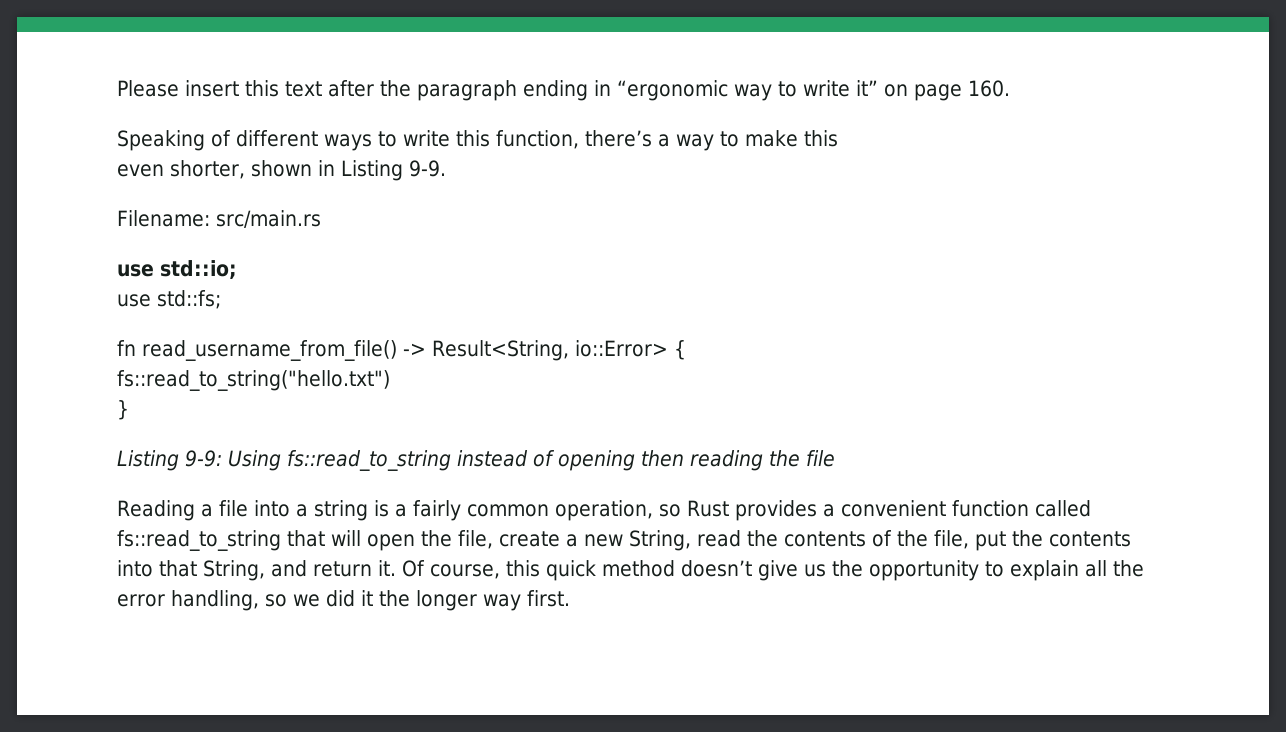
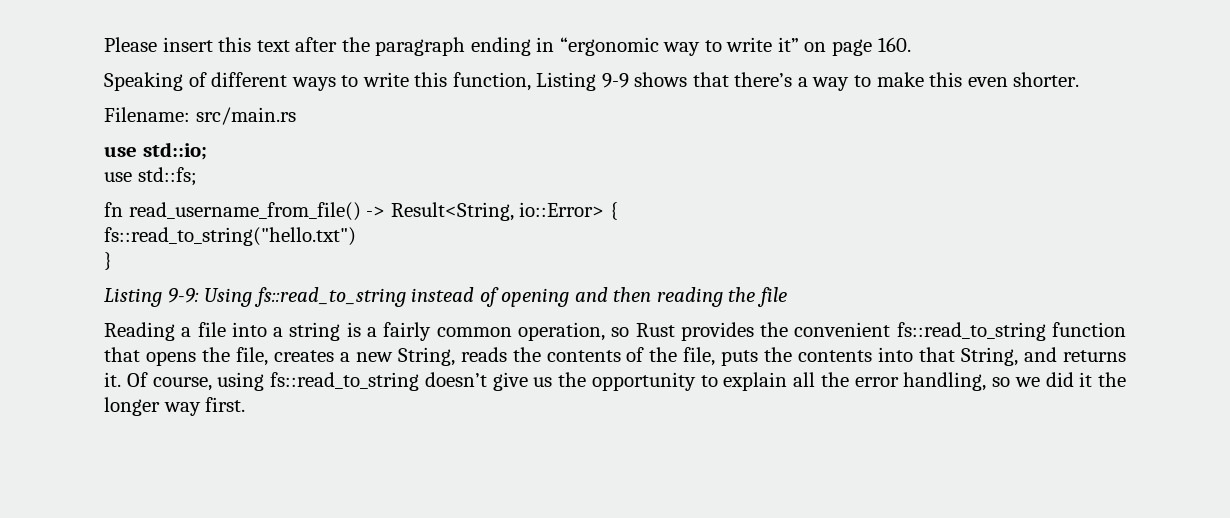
- Speaking of different ways to write this function, there’s a way to make this
- even shorter, shown in Listing 9-9.
+ Speaking of different ways to write this function, Listing 9-9 shows that there’s a way to make this even shorter.
- Listing 9-9: Using fs::read_to_string instead of opening then reading the file
+ Listing 9-9: Using fs::read_to_string instead of opening and then reading the file
- Reading a file into a string is a fairly common operation, so Rust provides a convenient function called fs::read_to_string that will open the file, create a new String, read the contents of the file, put the contents into that String, and return it.
+ Reading a file into a string is a fairly common operation, so Rust provides the convenient fs::read_to_string function that opens the file, creates a new String, reads the contents of the file, puts the contents into that String, and returns it.
- Of course, this quick method doesn’t give us the opportunity to explain all the error handling, so we did it the longer way first.
+ Of course, using fs::read_to_string doesn’t give us the opportunity to explain all the error handling, so we did it the longer way first.

